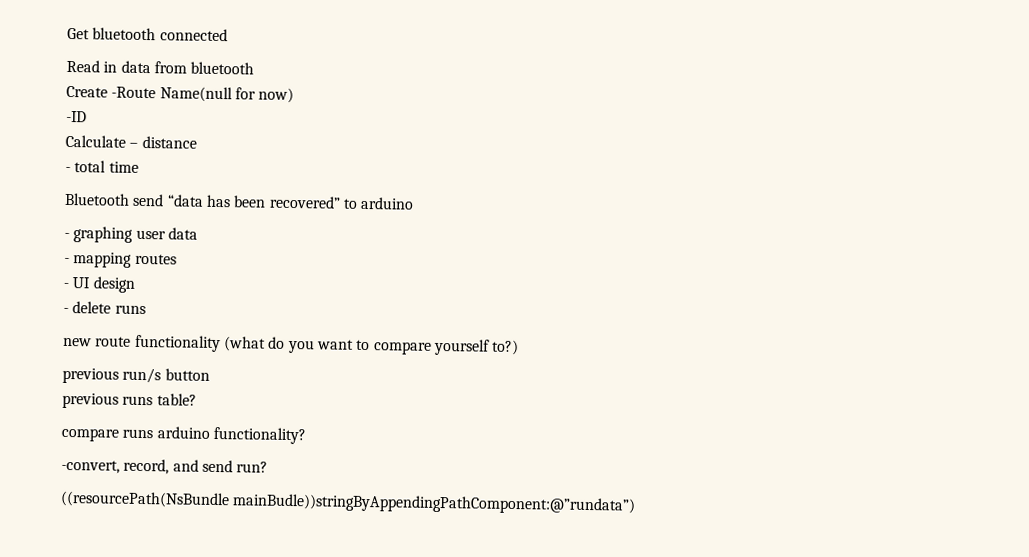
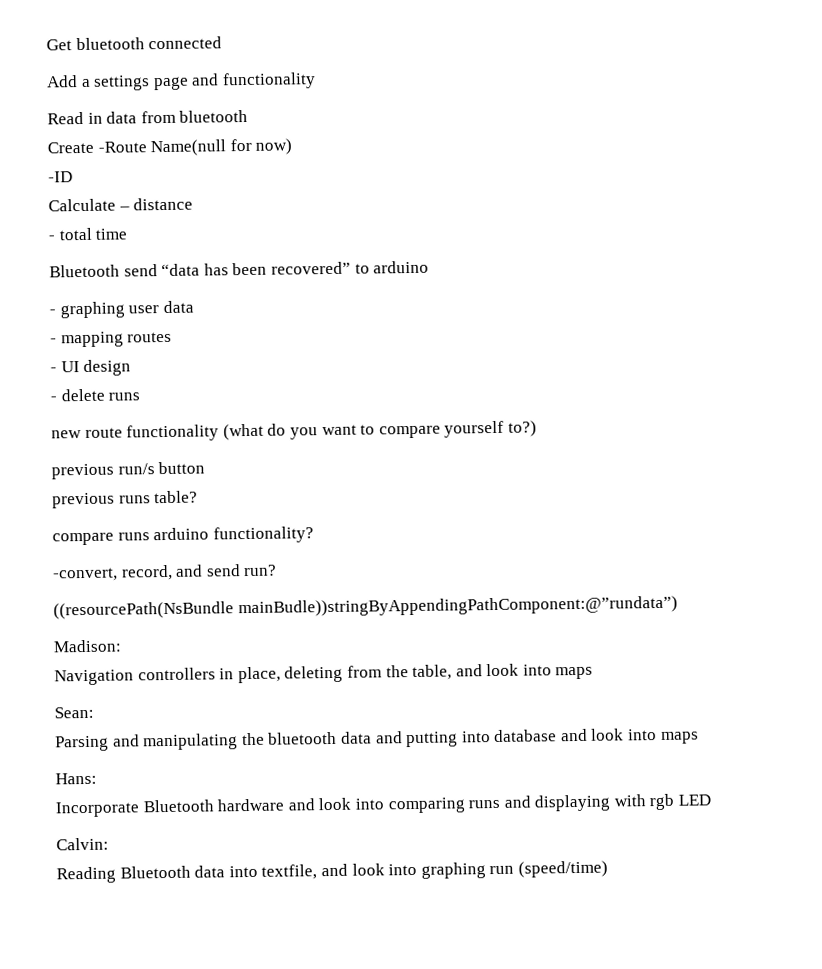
+ Add a settings page and functionality
+ Madison:
+ Navigation controllers in place, deleting from the table, and look into maps
+ Sean:
+ Parsing and manipulating the bluetooth data and putting into database and look into maps
+ Hans:
+ Incorporate Bluetooth hardware and look into comparing runs and displaying with rgb LED
+ Calvin:
+ Reading Bluetooth data into textfile, and look into graphing run (speed/time)

